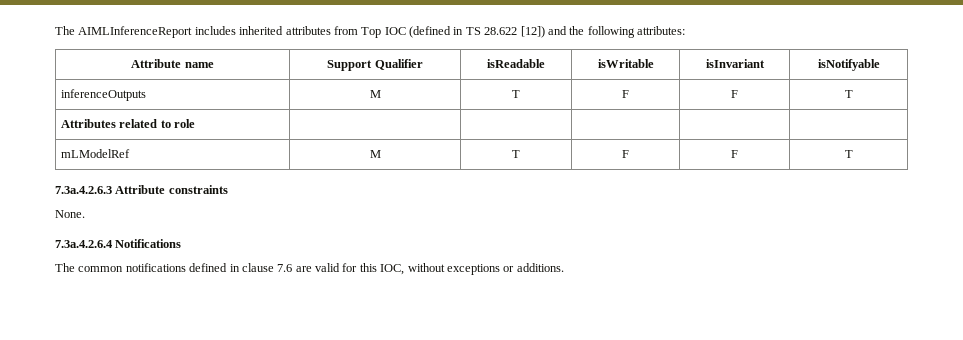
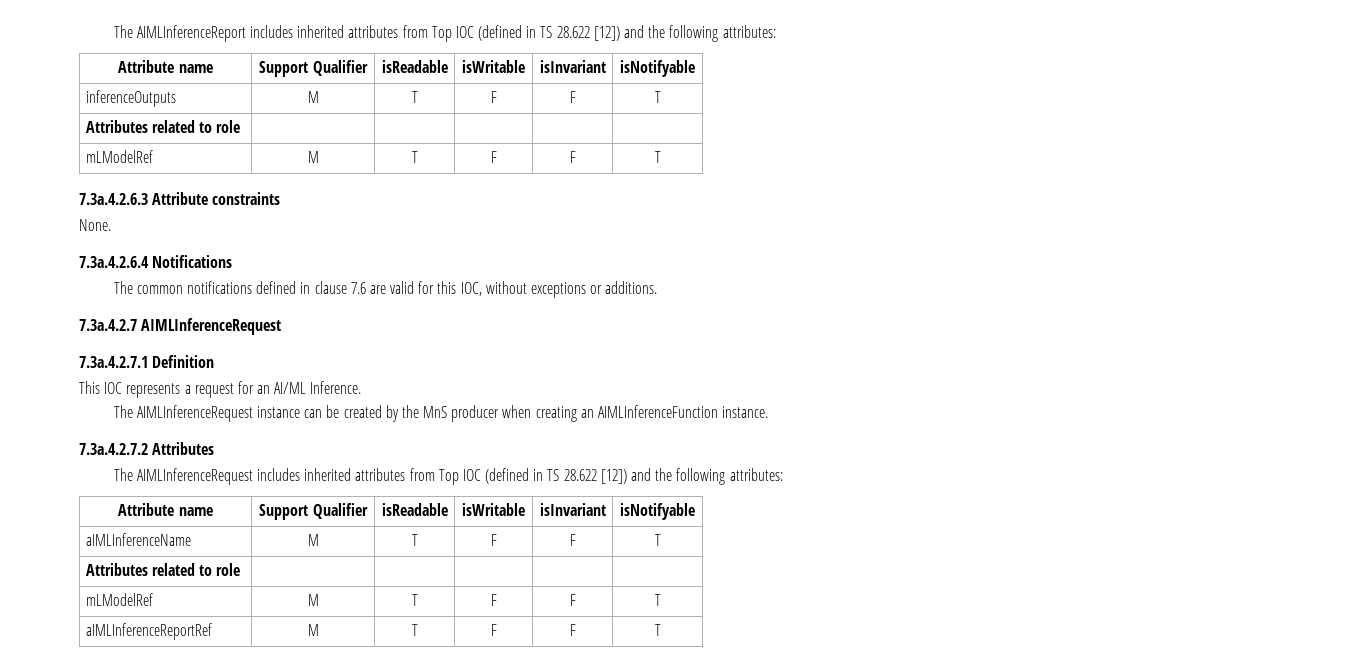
+ 7.3a.4.2.7 AIMLInferenceRequest
+ 7.3a.4.2.7.1 Definition
+ This IOC represents a request for an AI/ML Inference.
+ The AIMLInferenceRequest instance can be created by the MnS producer when creating an AIMLInferenceFunction instance.
+ 7.3a.4.2.7.2 Attributes
+ The AIMLInferenceRequest includes inherited attributes from Top IOC (defined in TS 28.622 [12]) and the following attributes:
+ Attribute name | Support Qualifier | isReadable | isWritable | isInvariant | isNotifyable
+ aIMLInferenceName | M | T | F | F | T
+ Attributes related to role | | | | |
+ mLModelRef | M | T | F | F | T
+ aIMLInferenceReportRef | M | T | F | F | T

